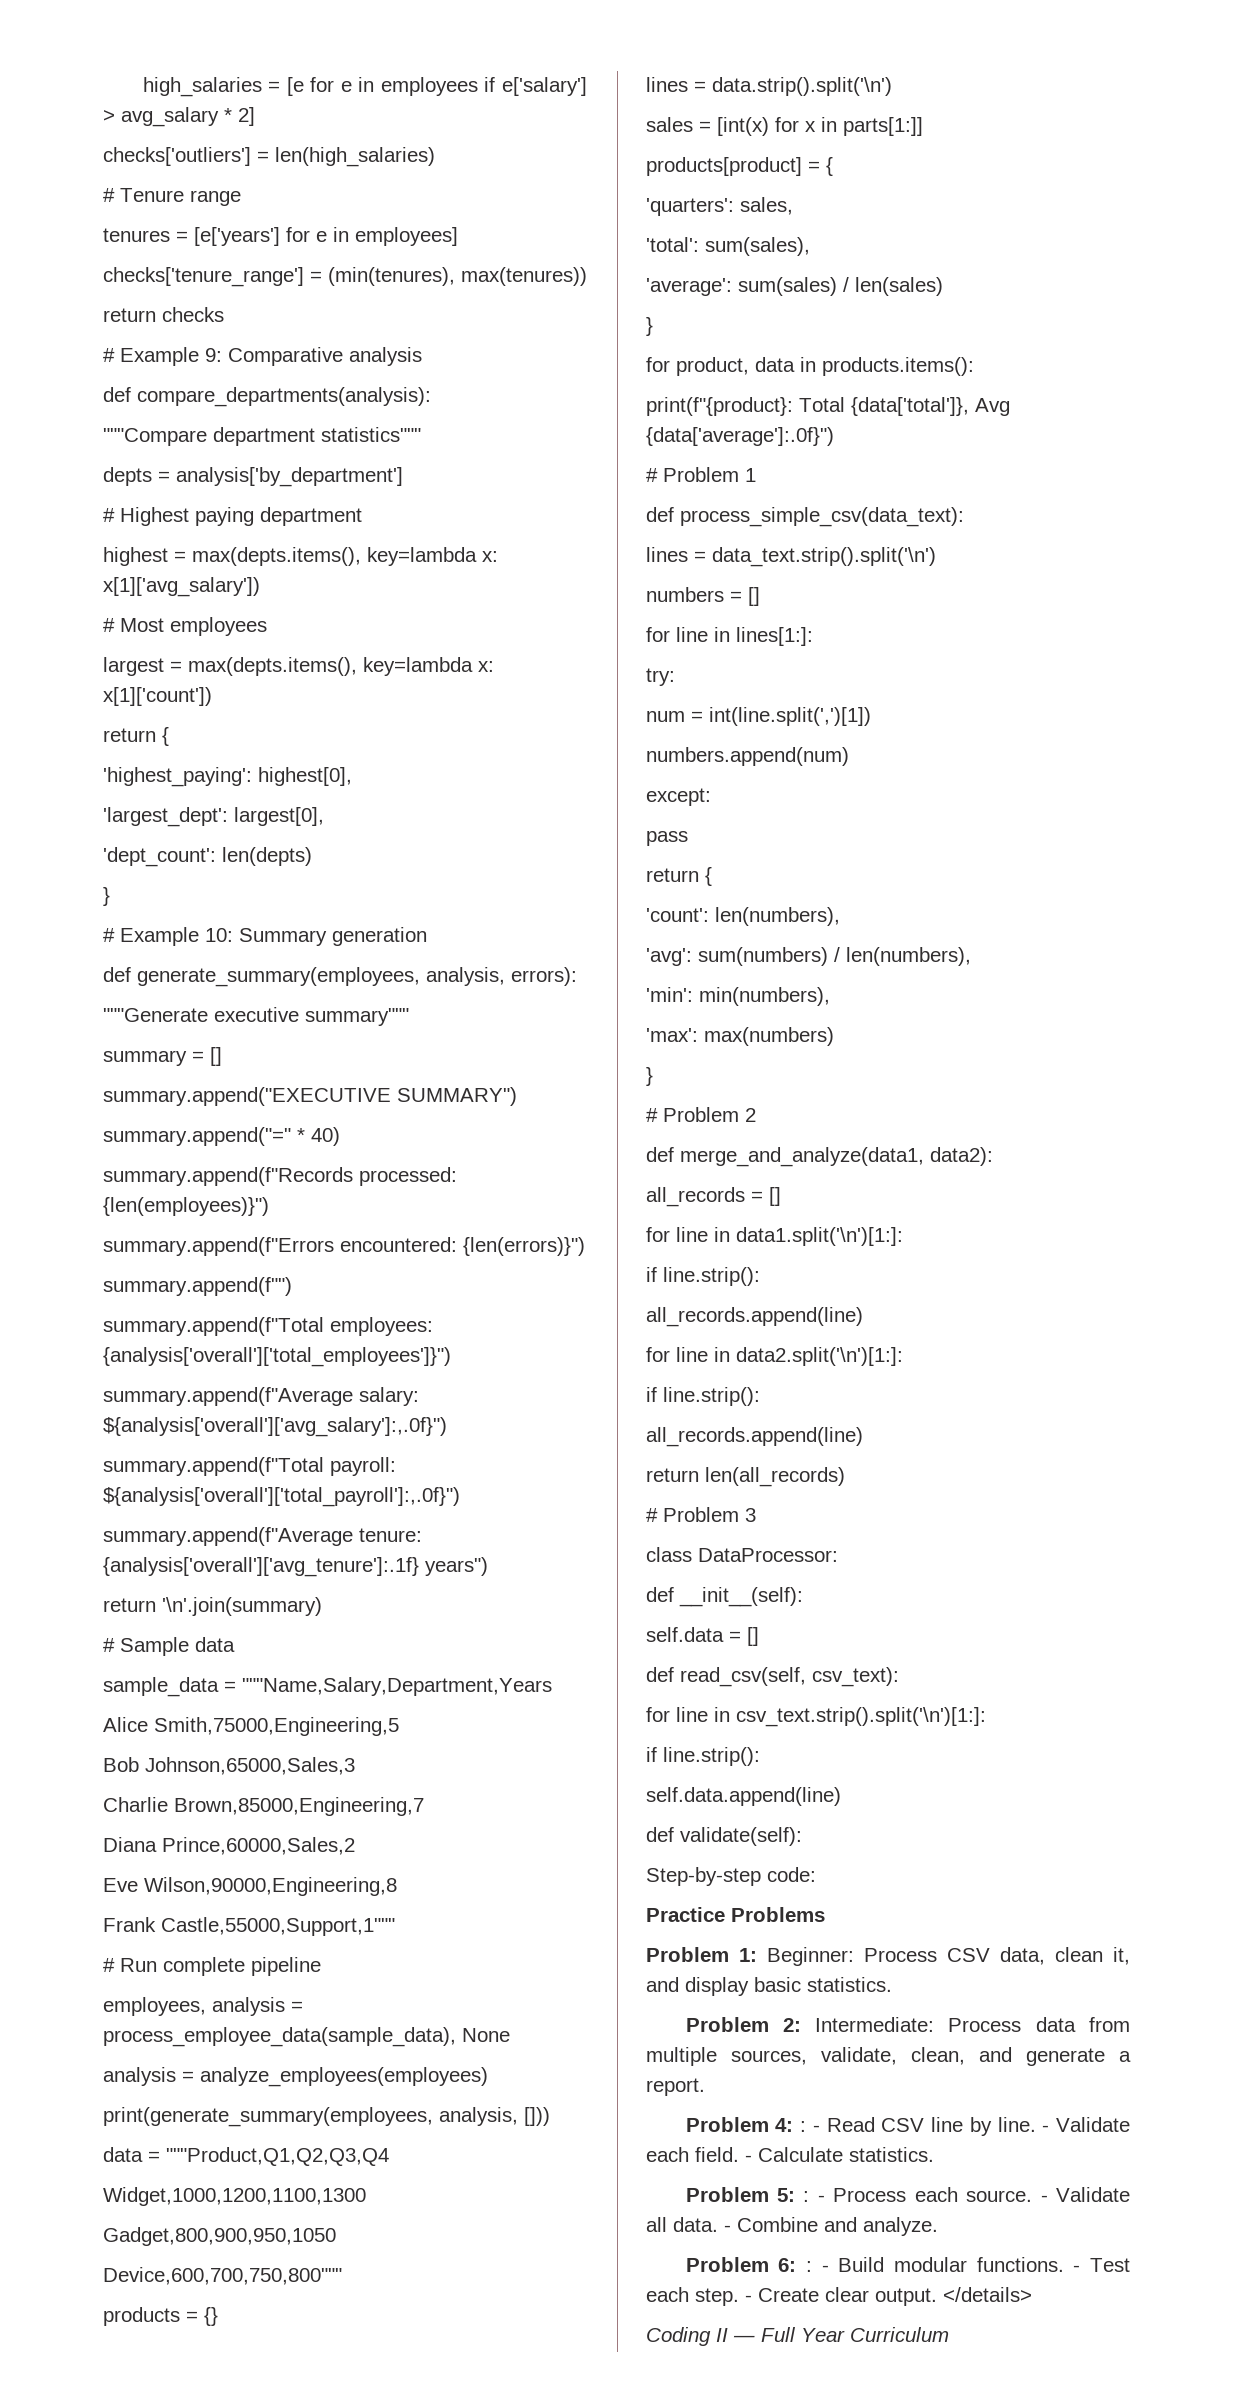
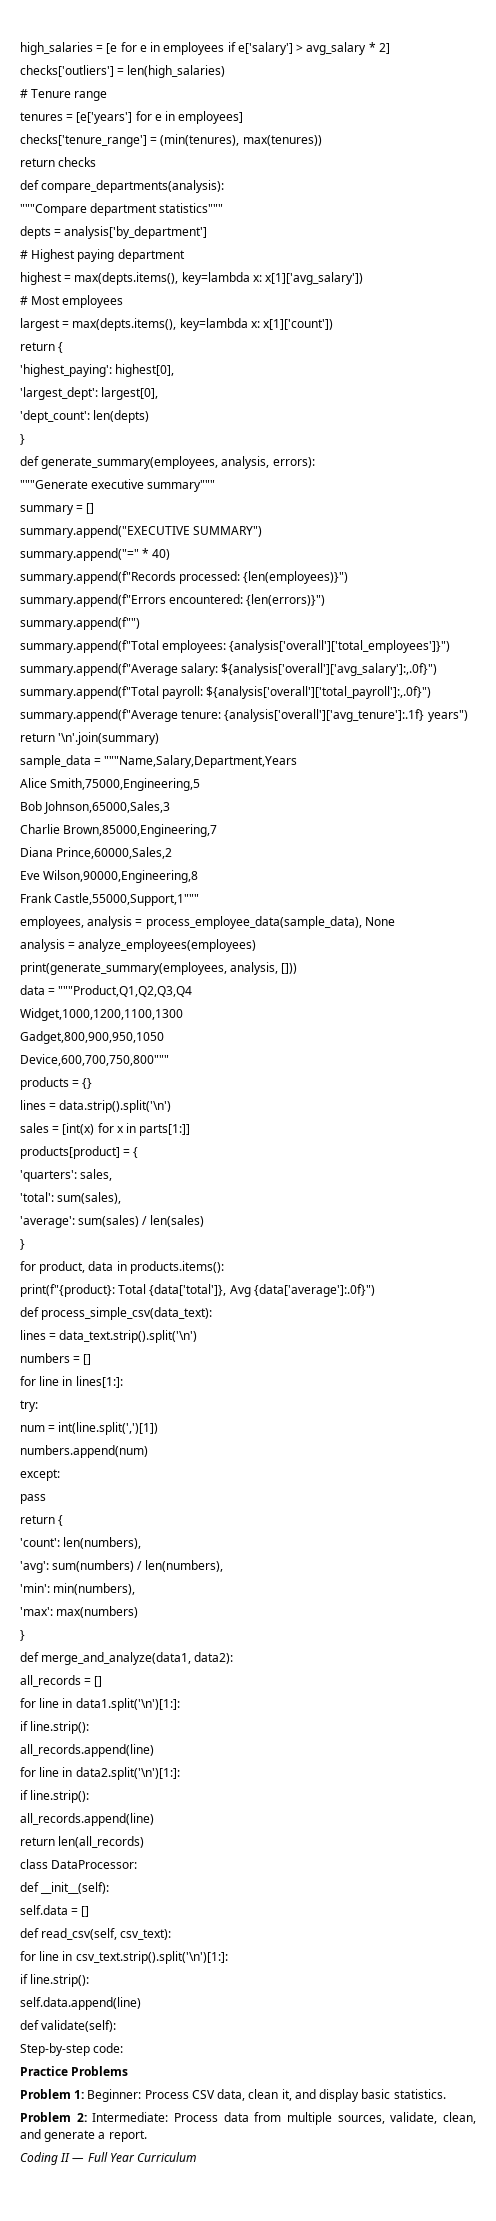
- # Example 9: Comparative analysis
- # Example 10: Summary generation
- # Sample data
- # Run complete pipeline
- # Problem 1
- # Problem 2
- # Problem 3
- Problem 4: : - Read CSV line by line. - Validate each field. - Calculate statistics.
- Problem 5: : - Process each source. - Validate all data. - Combine and analyze.
- Problem 6: : - Build modular functions. - Test each step. - Create clear output. </details>

